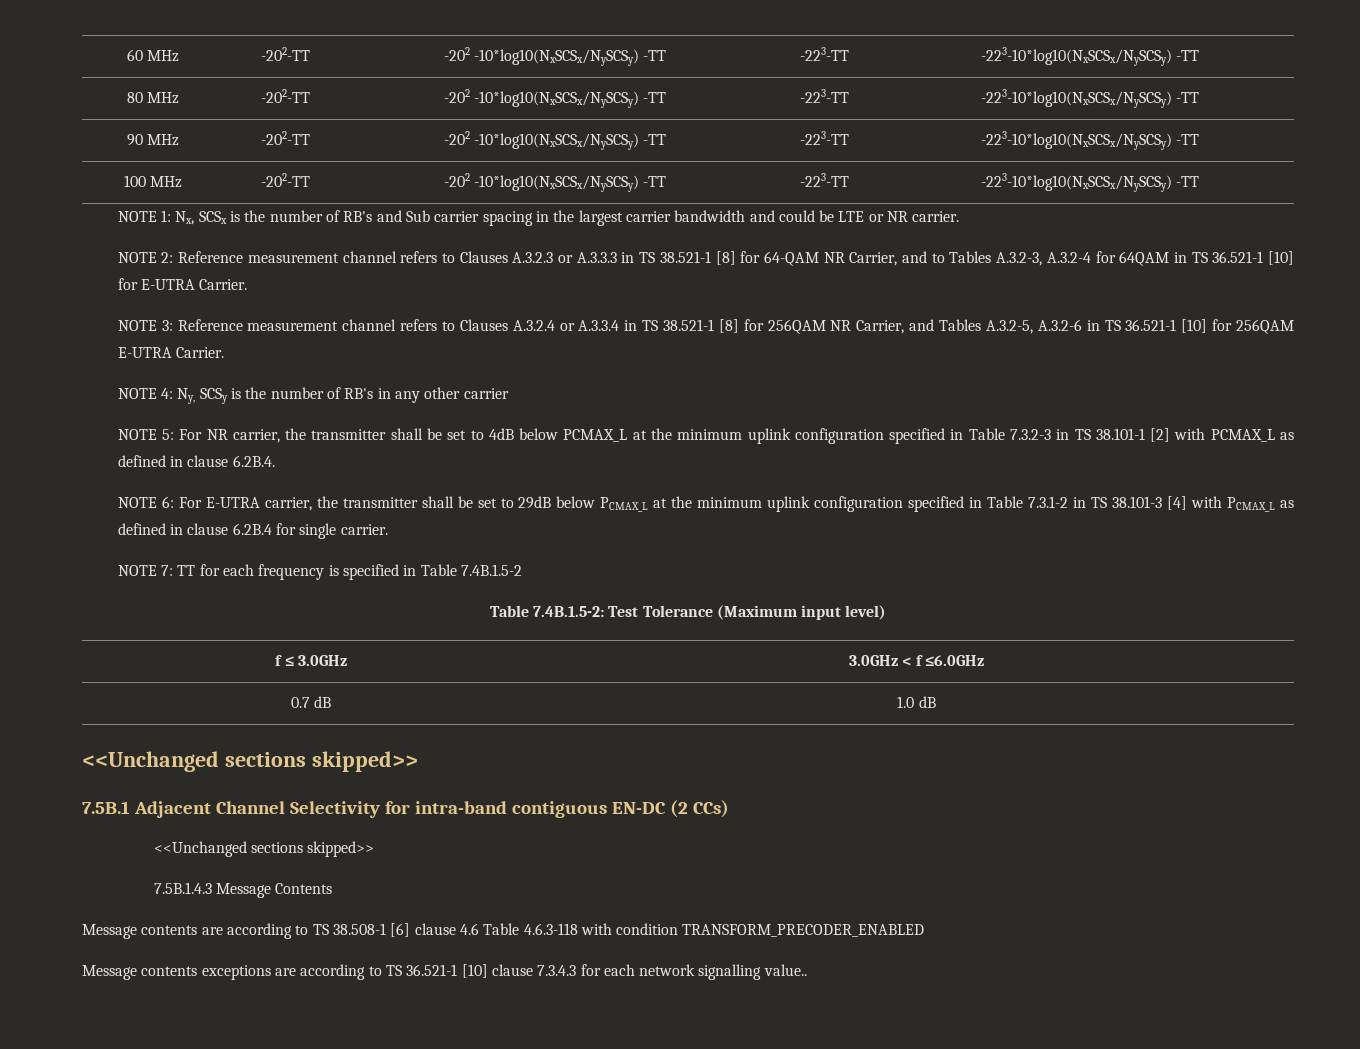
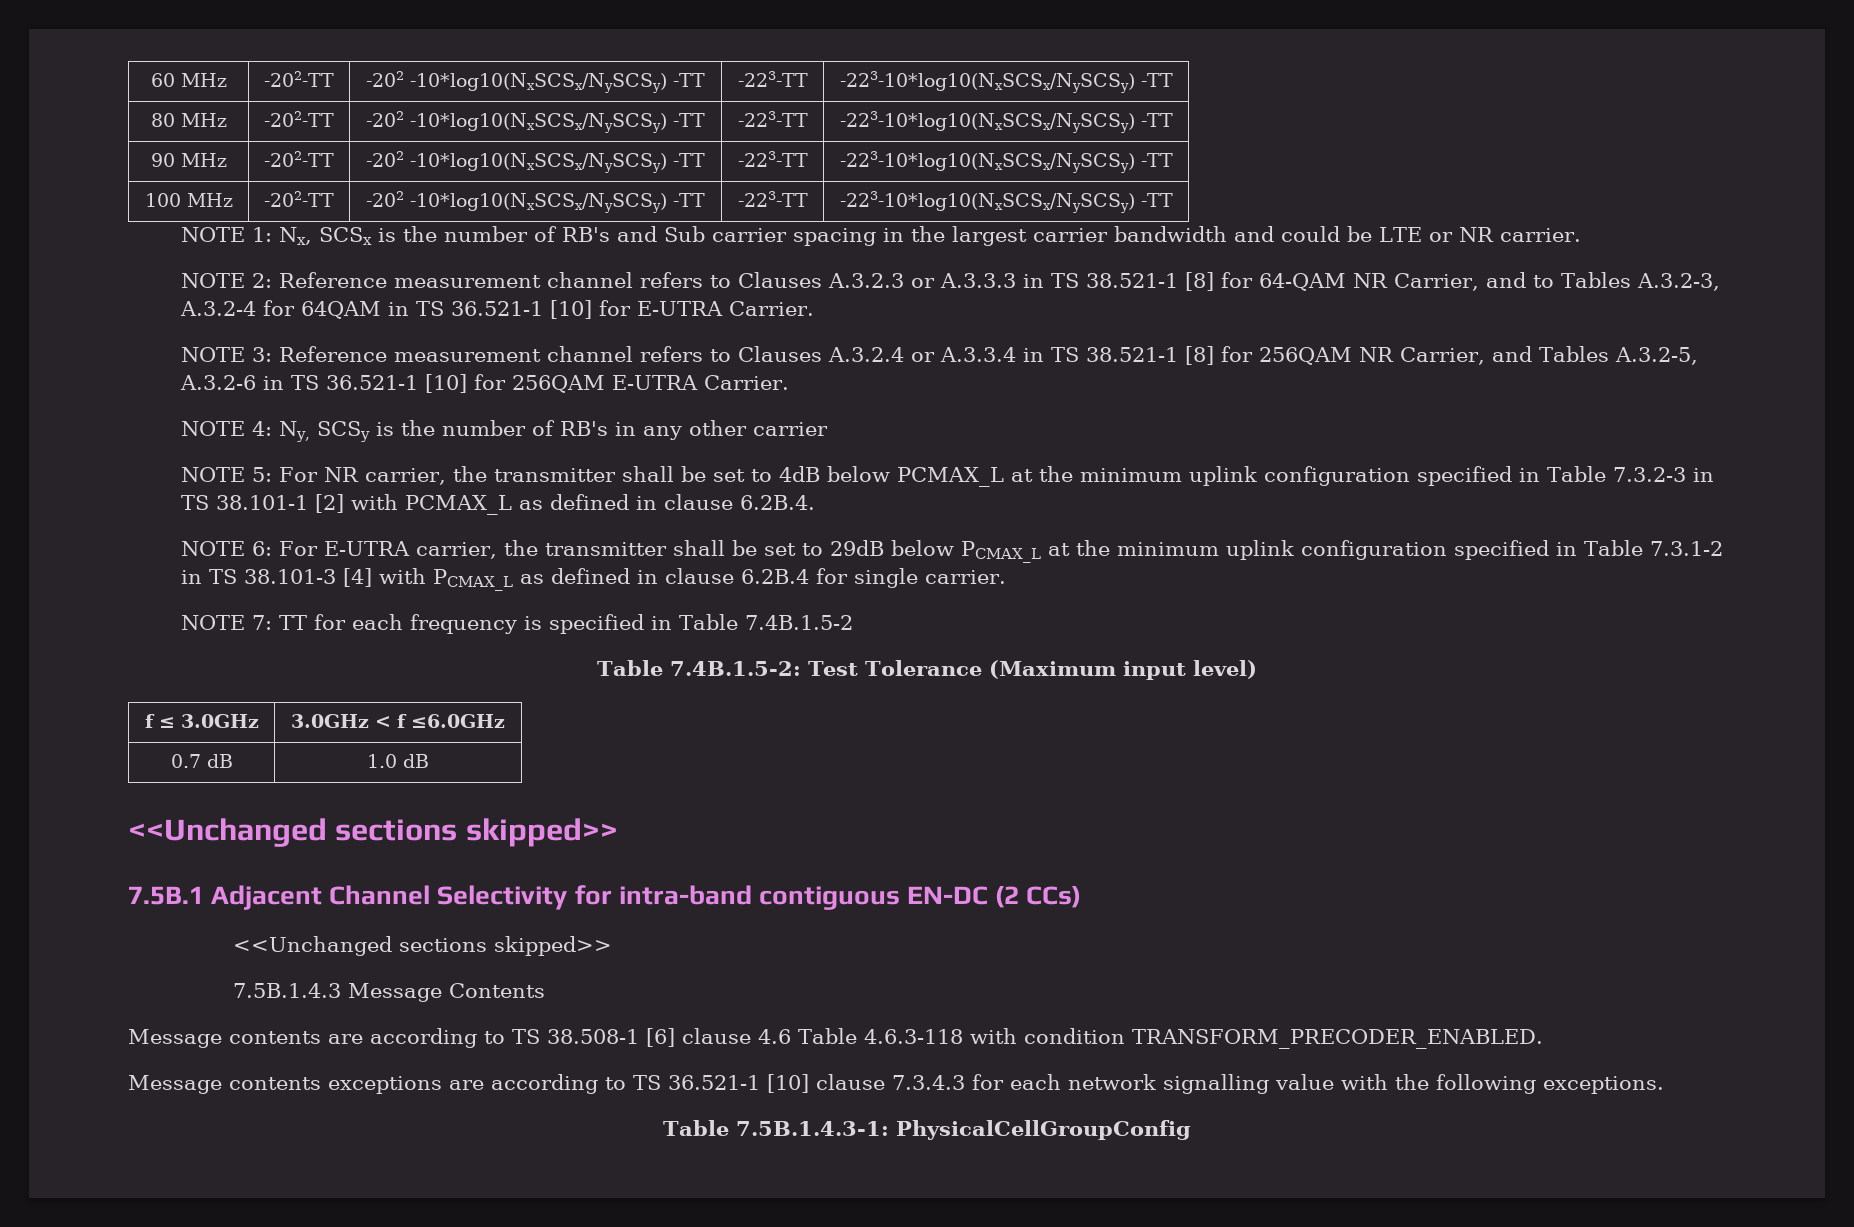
- Message contents are according to TS 38.508-1 [6] clause 4.6 Table 4.6.3-118 with condition TRANSFORM_PRECODER_ENABLED
+ Message contents are according to TS 38.508-1 [6] clause 4.6 Table 4.6.3-118 with condition TRANSFORM_PRECODER_ENABLED.
- Message contents exceptions are according to TS 36.521-1 [10] clause 7.3.4.3 for each network signalling value..
+ Message contents exceptions are according to TS 36.521-1 [10] clause 7.3.4.3 for each network signalling value with the following exceptions.
+ Table 7.5B.1.4.3-1: PhysicalCellGroupConfig

